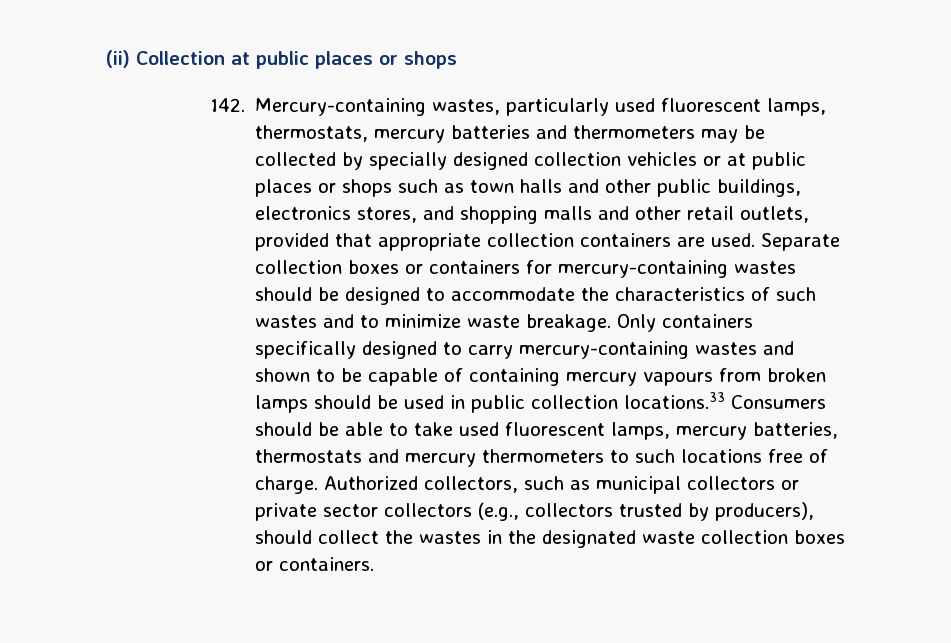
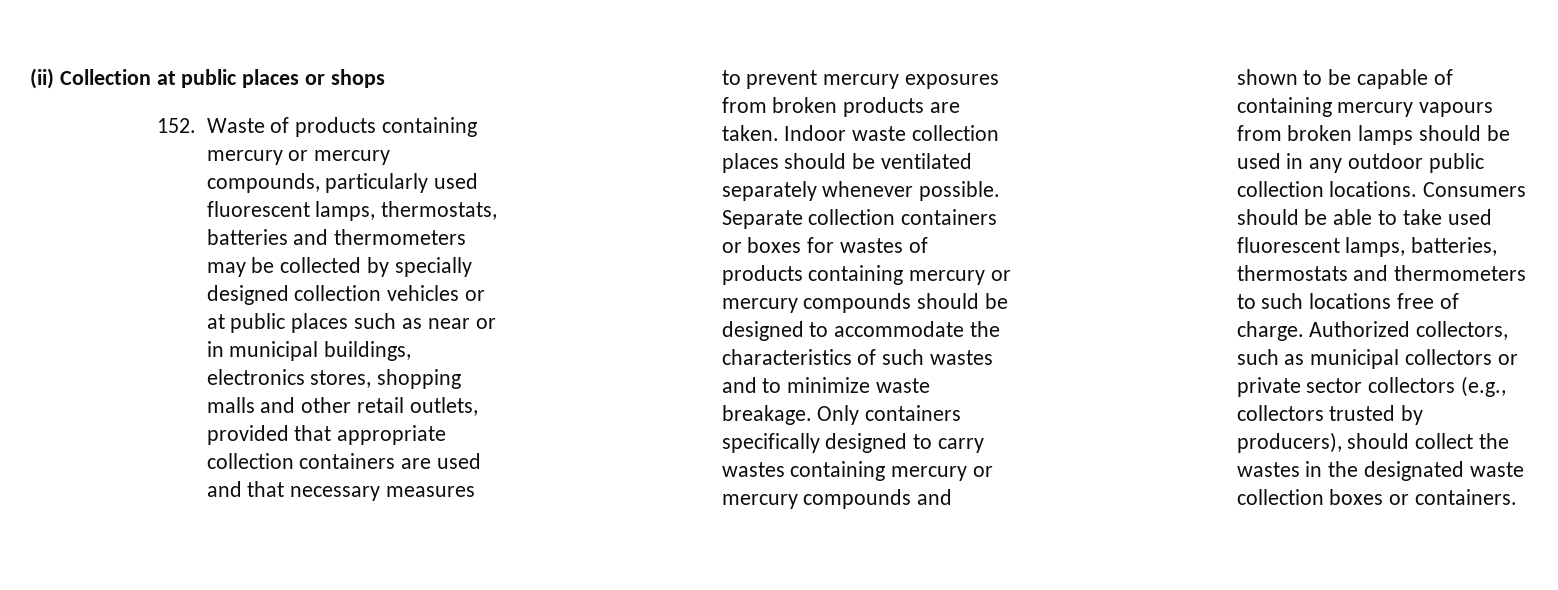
- 142. Mercury-containing wastes, particularly used fluorescent lamps, thermostats, mercury batteries and thermometers may be collected by specially designed collection vehicles or at public places or shops such as town halls and other public buildings, electronics stores, and shopping malls and other retail outlets, provided that appropriate collection containers are used. Separate collection boxes or containers for mercury-containing wastes should be designed to accommodate the characteristics of such wastes and to minimize waste breakage.
+ 152. Waste of products containing mercury or mercury compounds, particularly used fluorescent lamps, thermostats, batteries and thermometers may be collected by specially designed collection vehicles or at public places such as near or in municipal buildings, electronics stores, shopping malls and other retail outlets, provided that appropriate collection containers are used and that necessary measures to prevent mercury exposures from broken products are taken. Indoor waste collection places should be ventilated separately whenever possible. Separate collection containers or boxes for wastes of products containing mercury or mercury compounds should be designed to accommodate the characteristics of such wastes and to minimize waste breakage.
- Only containers specifically designed to carry mercury-containing wastes and shown to be capable of containing mercury vapours from broken lamps should be used in public collection locations.33 Consumers should be able to take used fluorescent lamps, mercury batteries, thermostats and mercury thermometers to such locations free of charge.
+ Only containers specifically designed to carry wastes containing mercury or mercury compounds and shown to be capable of containing mercury vapours from broken lamps should be used in any outdoor public collection locations. Consumers should be able to take used fluorescent lamps, batteries, thermostats and thermometers to such locations free of charge.

